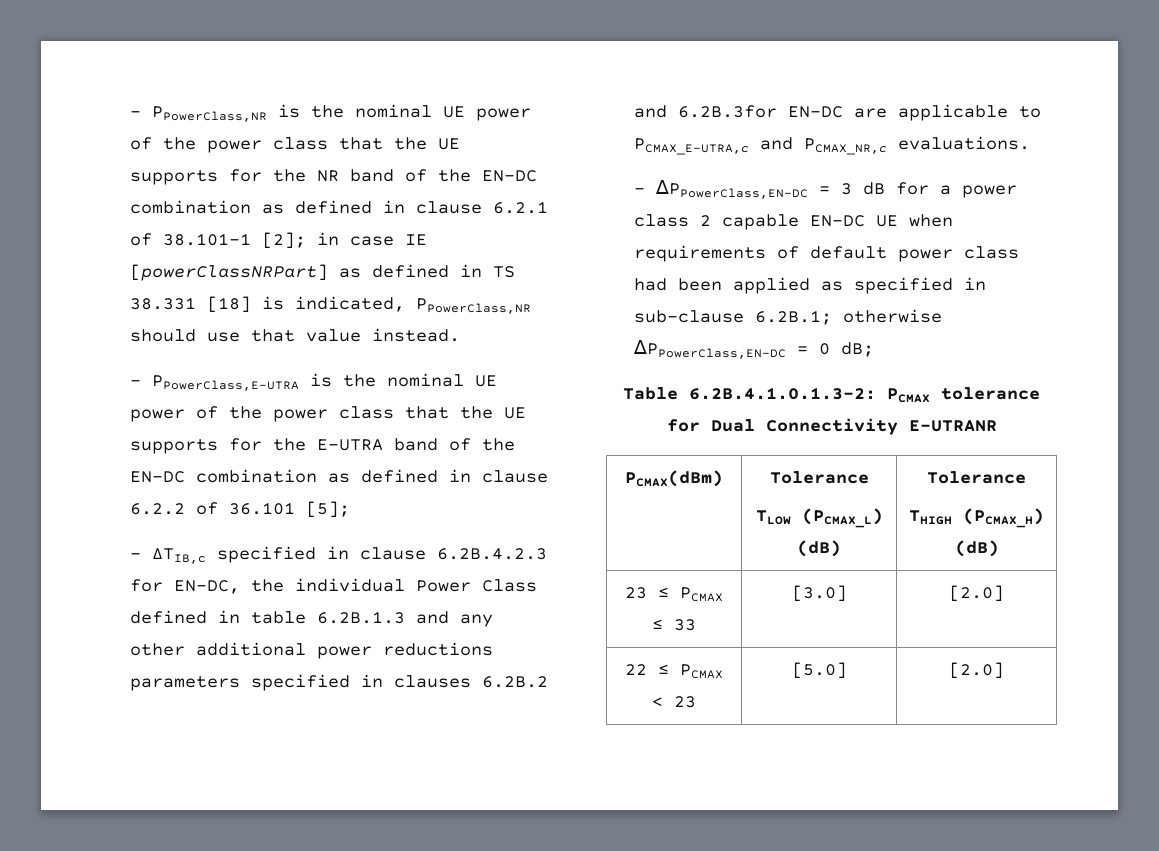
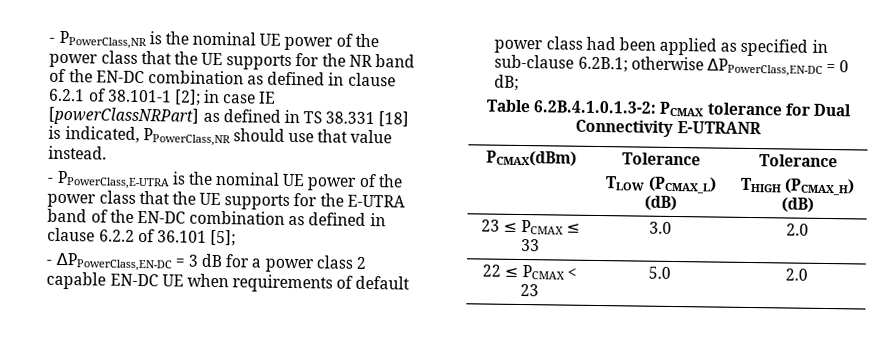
- - ΔTIB,c specified in clause 6.2B.4.2.3 for EN-DC, the individual Power Class defined in table 6.2B.1.3 and any other additional power reductions parameters specified in clauses 6.2B.2 and 6.2B.3for EN-DC are applicable to PCMAX_E-UTRA,c and PCMAX_NR,c evaluations.
- 23 ≤ PCMAX ≤ 33 | [3.0] | [2.0]
+ 23 ≤ PCMAX ≤ 33 | 3.0 | 2.0
- 22 ≤ PCMAX < 23 | [5.0] | [2.0]
+ 22 ≤ PCMAX < 23 | 5.0 | 2.0

